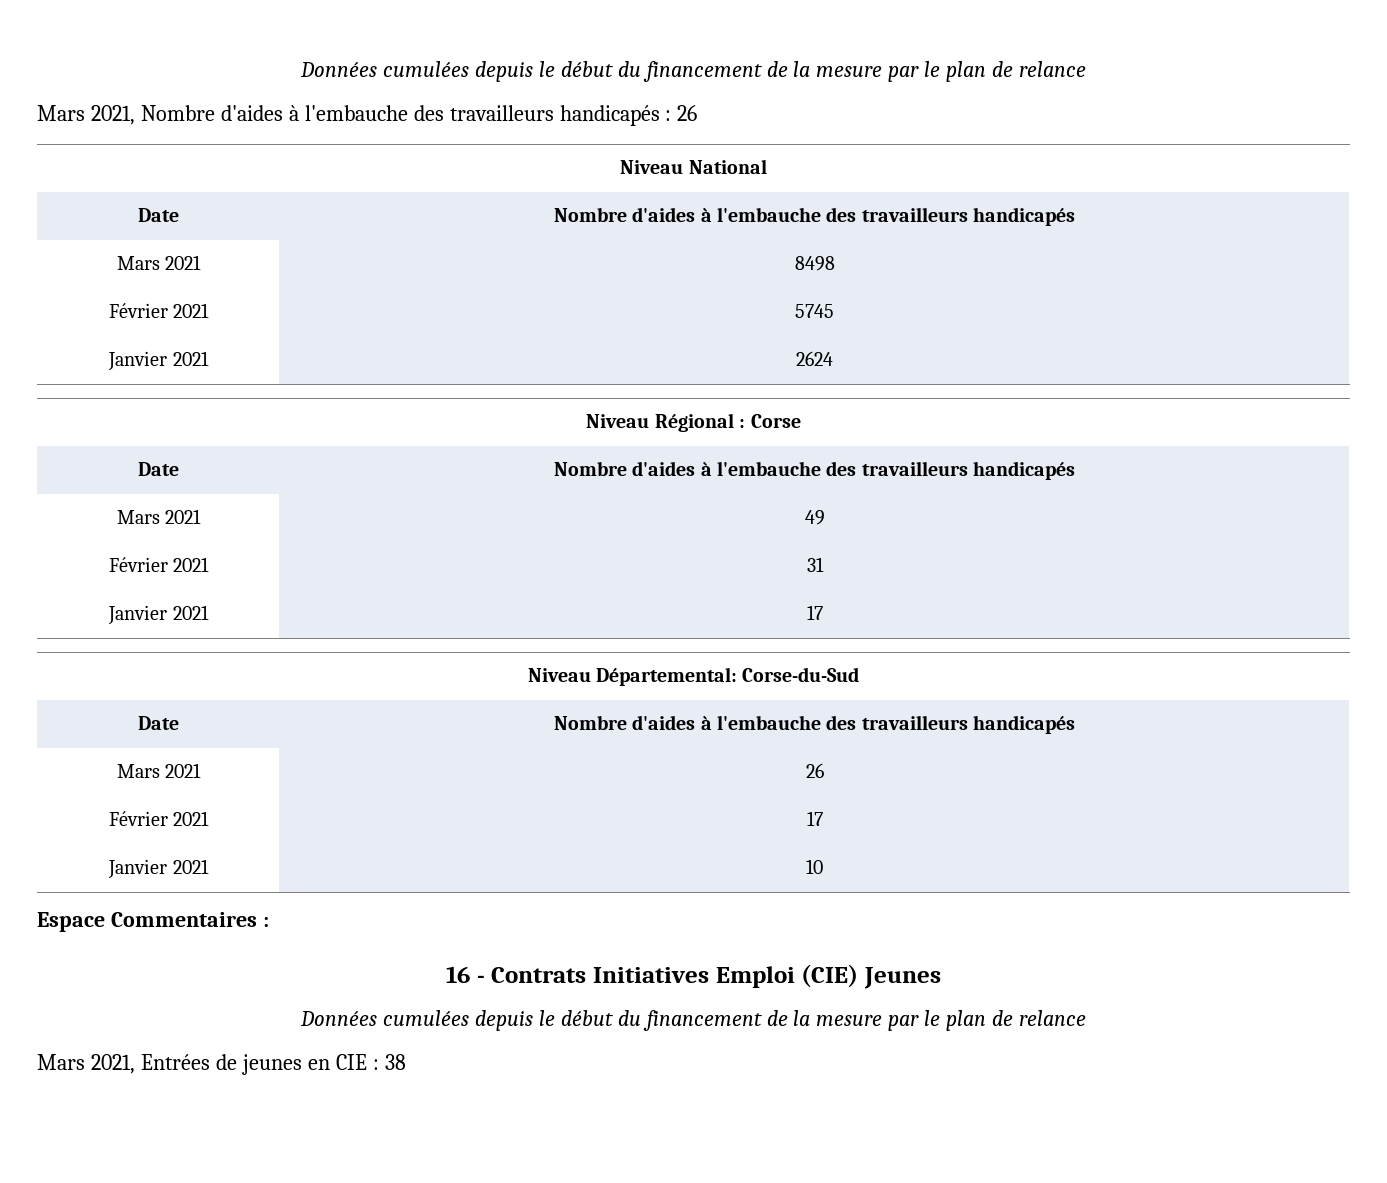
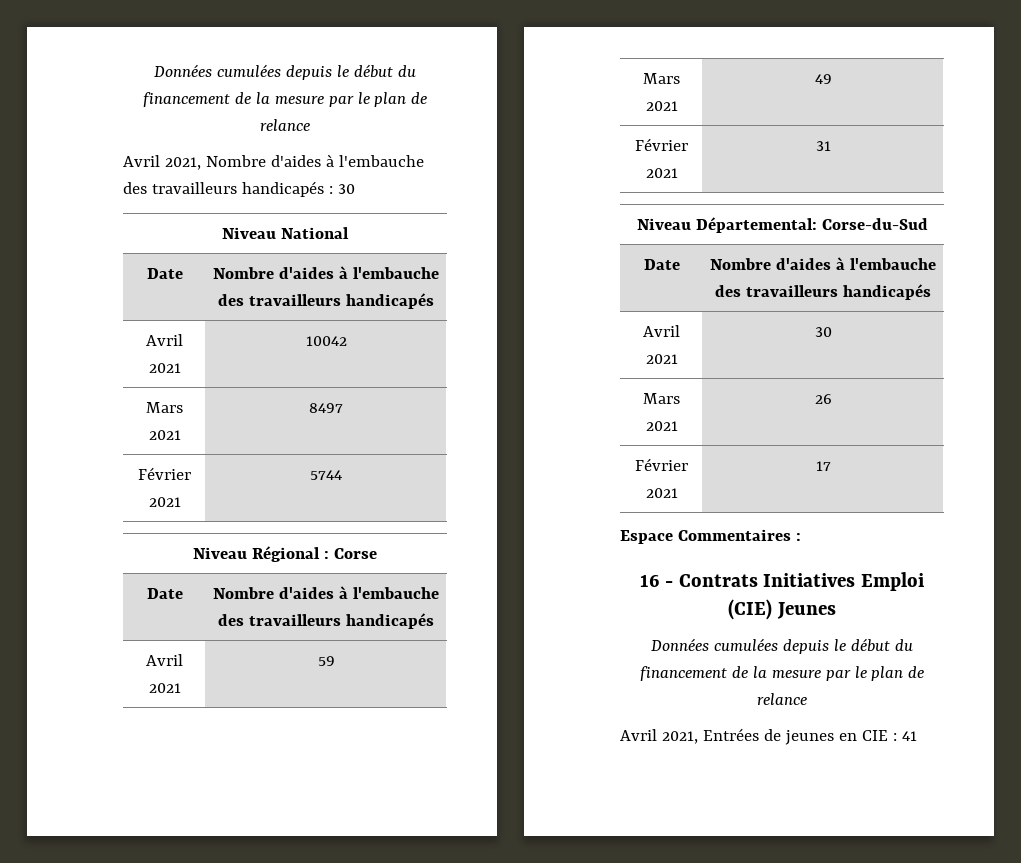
- Mars 2021, Nombre d'aides à l'embauche des travailleurs handicapés : 26
+ Avril 2021, Nombre d'aides à l'embauche des travailleurs handicapés : 30
- Mars 2021 | 8498
- Février 2021 | 5745
- Janvier 2021 | 2624
+ Avril 2021 | 10042
+ Mars 2021 | 8497
+ Février 2021 | 5744
+ Avril 2021 | 59
- Janvier 2021 | 17
+ Avril 2021 | 30
- Janvier 2021 | 10
- Mars 2021, Entrées de jeunes en CIE : 38
+ Avril 2021, Entrées de jeunes en CIE : 41

